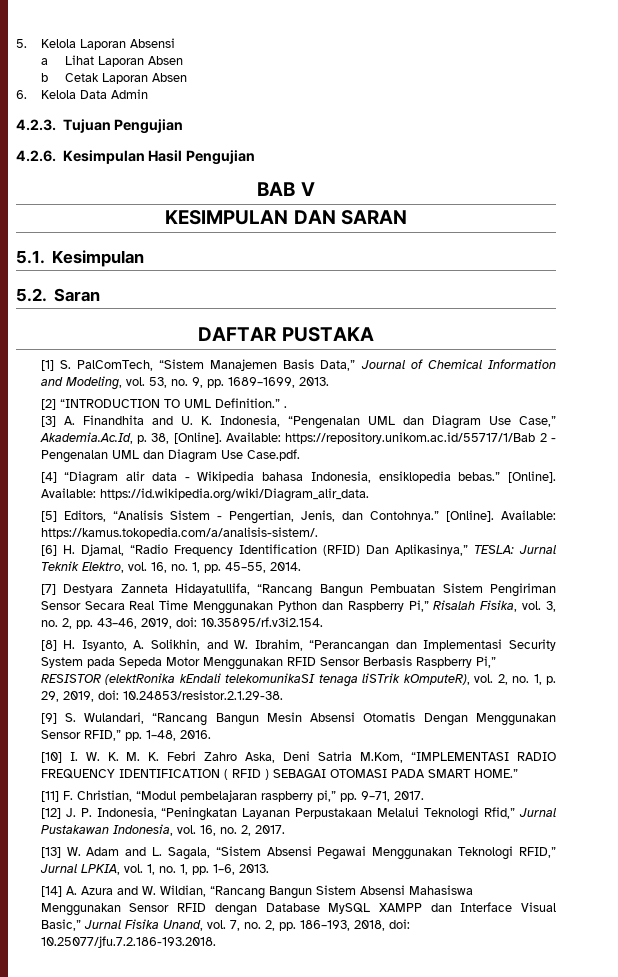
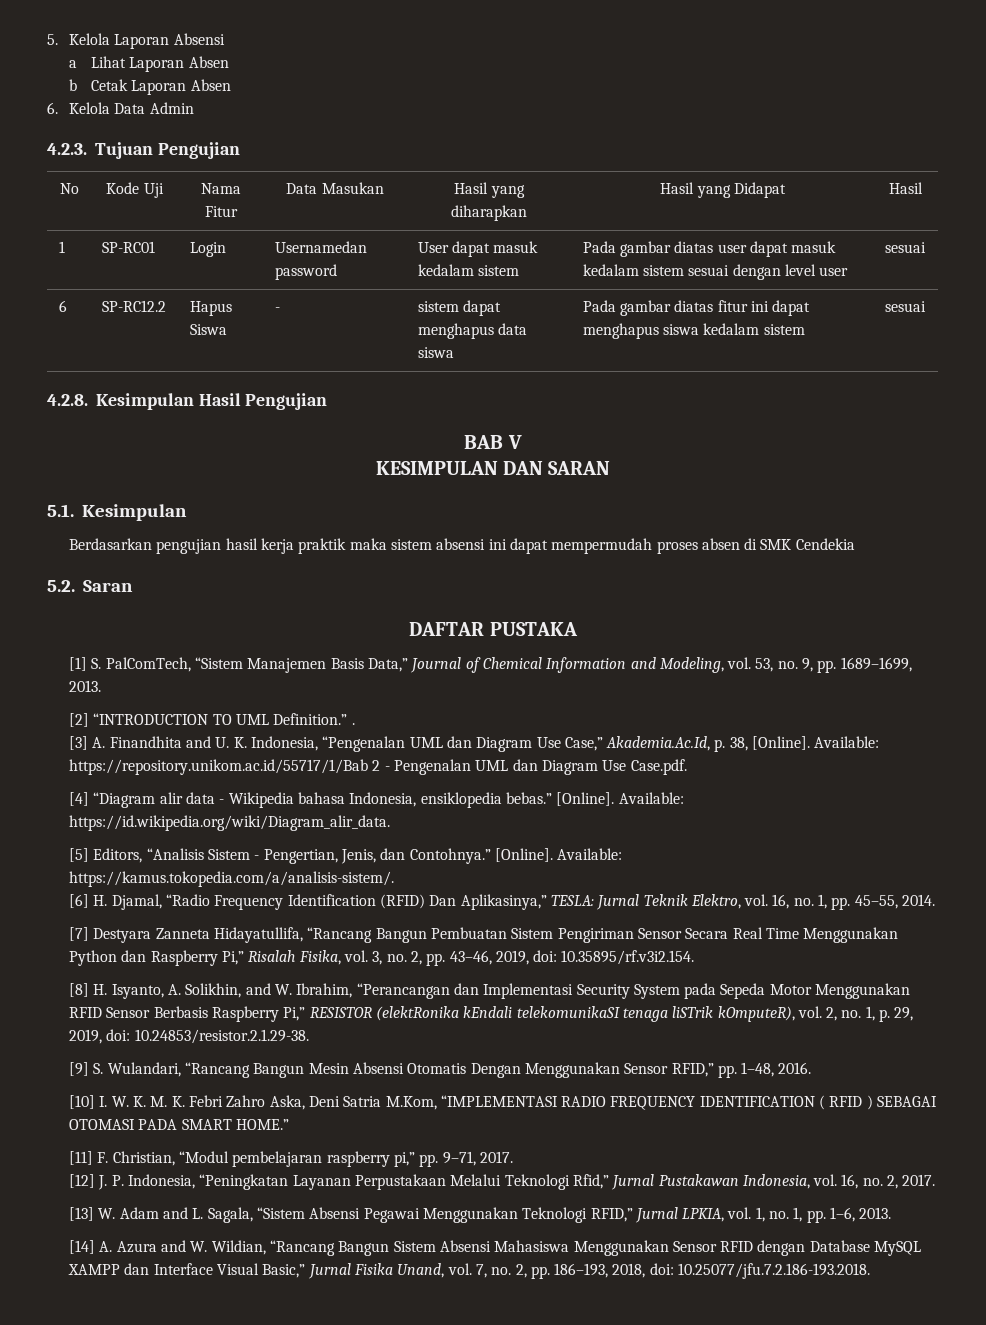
- 4.2.6. Kesimpulan Hasil Pengujian
+ No | Kode Uji | Nama Fitur | Data Masukan | Hasil yang diharapkan | Hasil yang Didapat | Hasil
+ 1 | SP-RC01 | Login | Usernamedan password | User dapat masuk kedalam sistem | Pada gambar diatas user dapat masuk kedalam sistem sesuai dengan level user | sesuai
+ 6 | SP-RC12.2 | Hapus Siswa | - | sistem dapat menghapus data siswa | Pada gambar diatas fitur ini dapat menghapus siswa kedalam sistem | sesuai
+ 4.2.8. Kesimpulan Hasil Pengujian
+ Berdasarkan pengujian hasil kerja praktik maka sistem absensi ini dapat mempermudah proses absen di SMK Cendekia

